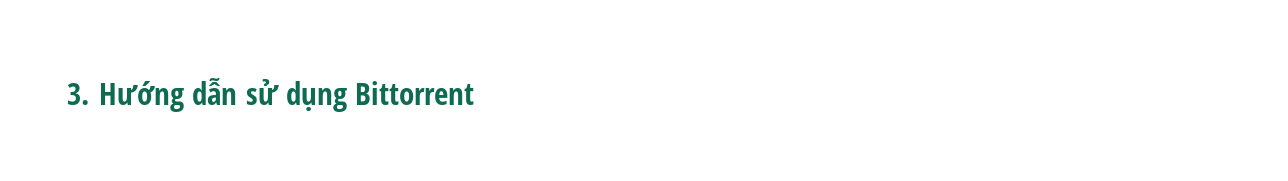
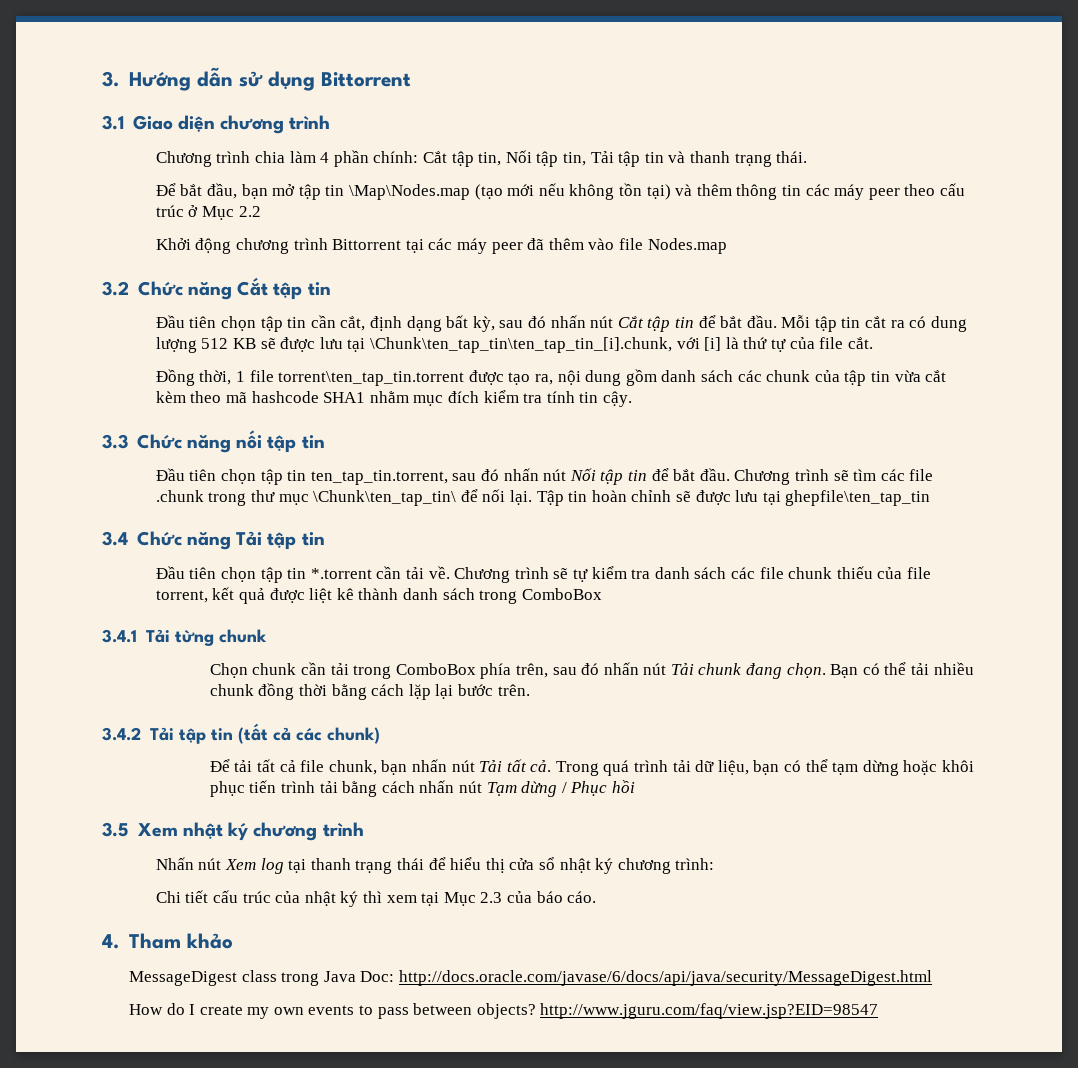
+ 3.1 Giao diện chương trình
+ Chương trình chia làm 4 phần chính: Cắt tập tin, Nối tập tin, Tải tập tin và thanh trạng thái.
+ Để bắt đầu, bạn mở tập tin \Map\Nodes.map (tạo mới nếu không tồn tại) và thêm thông tin các máy peer theo cấu trúc ở Mục 2.2
+ Khởi động chương trình Bittorrent tại các máy peer đã thêm vào file Nodes.map
+ 3.2 Chức năng Cắt tập tin
+ Đầu tiên chọn tập tin cần cắt, định dạng bất kỳ, sau đó nhấn nút Cắt tập tin để bắt đầu. Mỗi tập tin cắt ra có dung lượng 512 KB sẽ được lưu tại \Chunk\ten_tap_tin\ten_tap_tin_[i].chunk, với [i] là thứ tự của file cắt.
+ Đồng thời, 1 file torrent\ten_tap_tin.torrent được tạo ra, nội dung gồm danh sách các chunk của tập tin vừa cắt kèm theo mã hashcode SHA1 nhằm mục đích kiểm tra tính tin cậy.
+ 3.3 Chức năng nối tập tin
+ Đầu tiên chọn tập tin ten_tap_tin.torrent, sau đó nhấn nút Nối tập tin để bắt đầu. Chương trình sẽ tìm các file .chunk trong thư mục \Chunk\ten_tap_tin\ để nối lại. Tập tin hoàn chỉnh sẽ được lưu tại ghepfile\ten_tap_tin
+ 3.4 Chức năng Tải tập tin
+ Đầu tiên chọn tập tin *.torrent cần tải về. Chương trình sẽ tự kiểm tra danh sách các file chunk thiếu của file torrent, kết quả được liệt kê thành danh sách trong ComboBox
+ 3.4.1 Tải từng chunk
+ Chọn chunk cần tải trong ComboBox phía trên, sau đó nhấn nút Tải chunk đang chọn. Bạn có thể tải nhiều chunk đồng thời bằng cách lặp lại bước trên.
+ 3.4.2 Tải tập tin (tất cả các chunk)
+ Để tải tất cả file chunk, bạn nhấn nút Tải tất cả. Trong quá trình tải dữ liệu, bạn có thể tạm dừng hoặc khôi phục tiến trình tải bằng cách nhấn nút Tạm dừng / Phục hồi
+ 3.5 Xem nhật ký chương trình
+ Nhấn nút Xem log tại thanh trạng thái để hiểu thị cửa sổ nhật ký chương trình:
+ Chi tiết cấu trúc của nhật ký thì xem tại Mục 2.3 của báo cáo.
+ 4. Tham khảo
+ MessageDigest class trong Java Doc: http://docs.oracle.com/javase/6/docs/api/java/security/MessageDigest.html
+ How do I create my own events to pass between objects? http://www.jguru.com/faq/view.jsp?EID=98547

